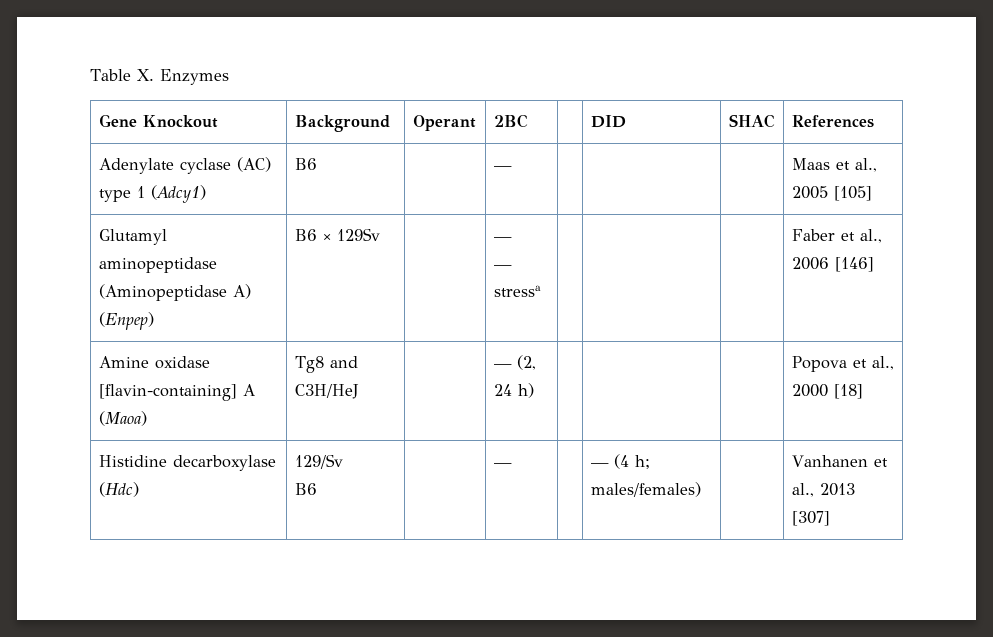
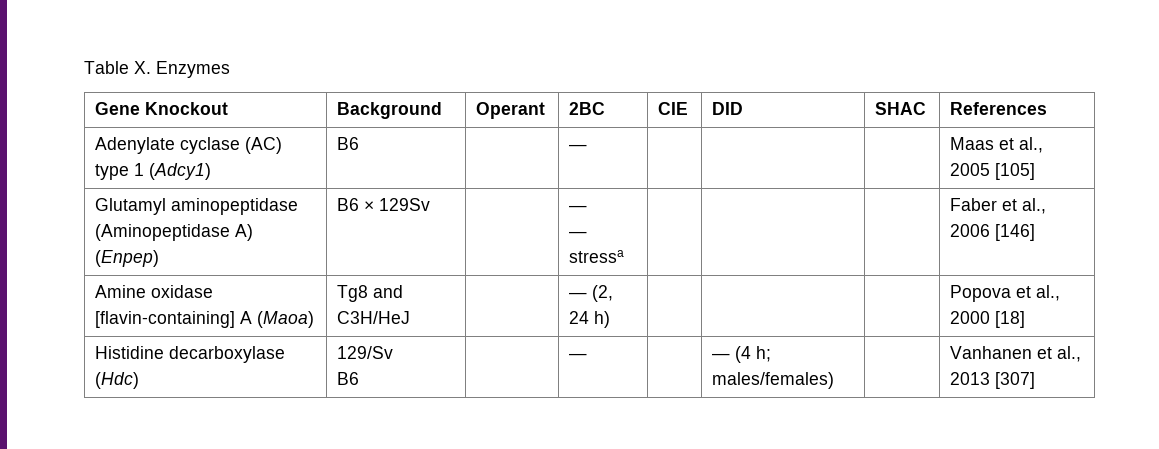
- Gene Knockout | Background | Operant | 2BC | | DID | SHAC | References
+ Gene Knockout | Background | Operant | 2BC | CIE | DID | SHAC | References

